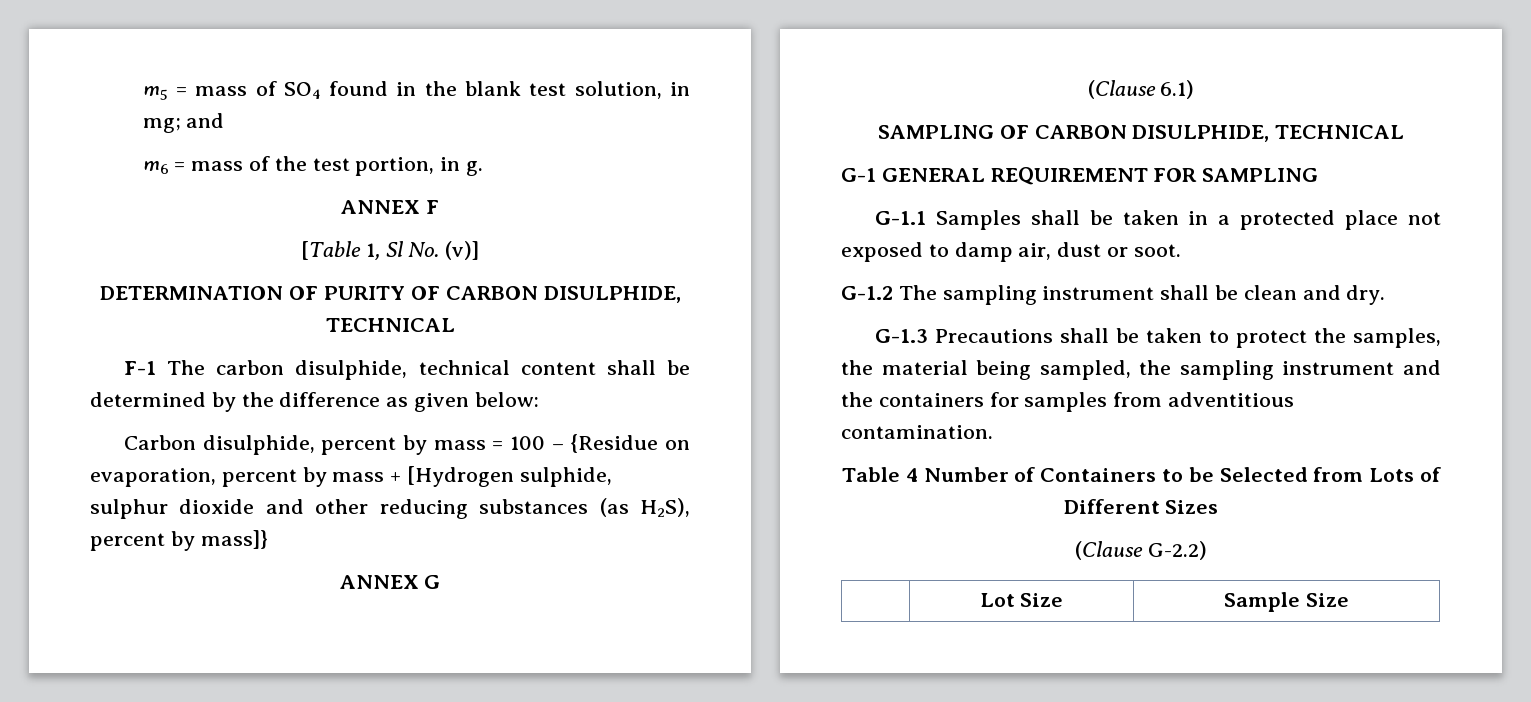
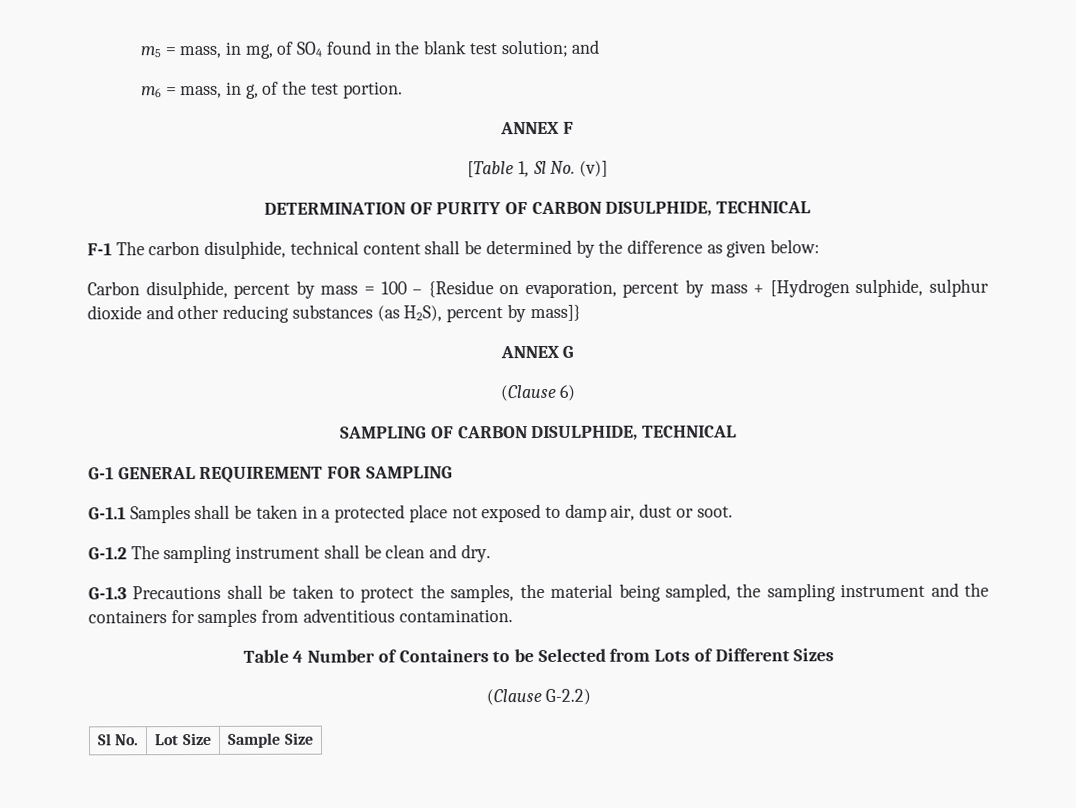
- m5 = mass of SO4 found in the blank test solution, in mg; and
+ m5 = mass, in mg, of SO4 found in the blank test solution; and
- m6 = mass of the test portion, in g.
+ m6 = mass, in g, of the test portion.
- (Clause 6.1)
+ (Clause 6)
- | Lot Size | Sample Size
+ Sl No. | Lot Size | Sample Size

